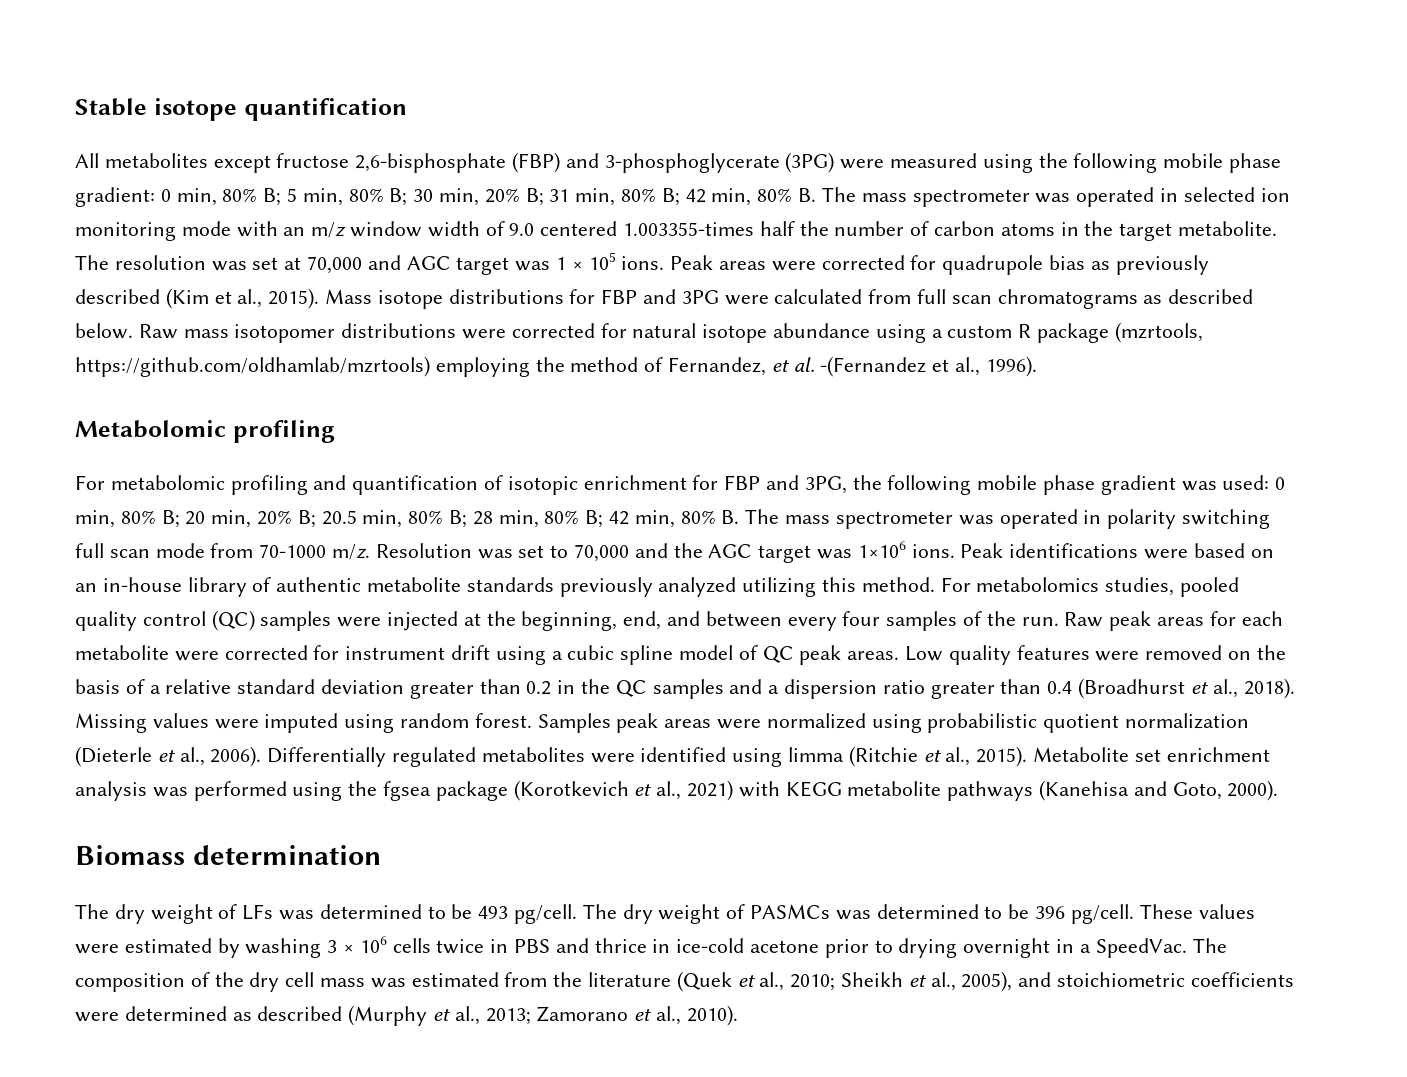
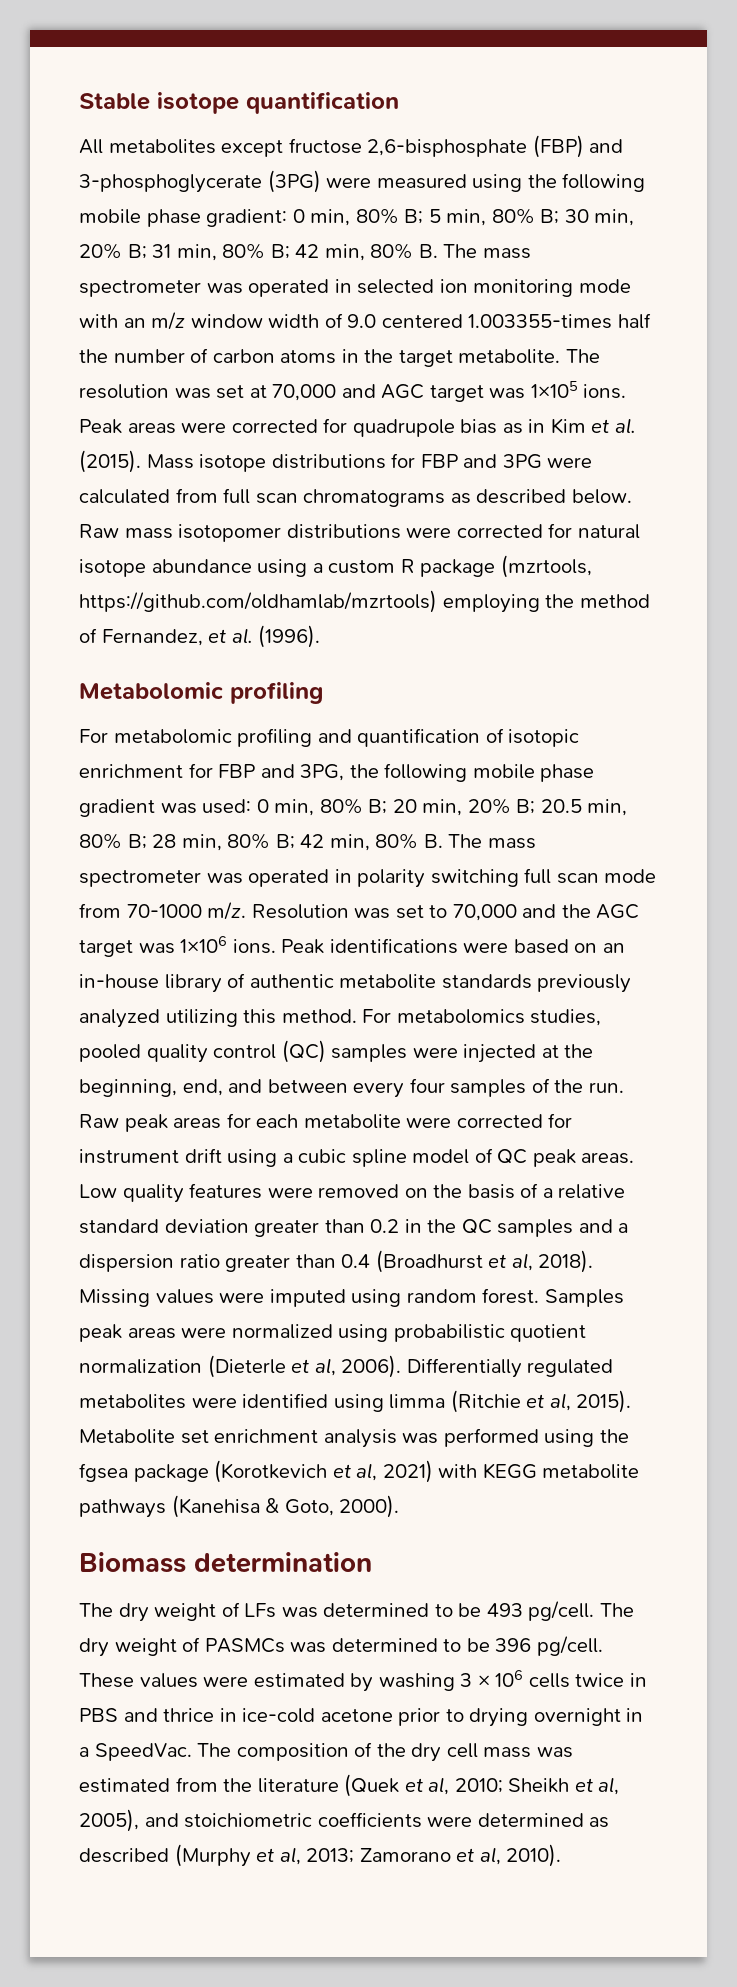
- The resolution was set at 70,000 and AGC target was 1 × 105 ions.
+ The resolution was set at 70,000 and AGC target was 1×105 ions.
- Peak areas were corrected for quadrupole bias as previously described (Kim et al., 2015).
+ Peak areas were corrected for quadrupole bias as in Kim et al. (2015).
- Raw mass isotopomer distributions were corrected for natural isotope abundance using a custom R package (mzrtools, https://github.com/oldhamlab/mzrtools) employing the method of Fernandez, et al. -(Fernandez et al., 1996).
+ Raw mass isotopomer distributions were corrected for natural isotope abundance using a custom R package (mzrtools, https://github.com/oldhamlab/mzrtools) employing the method of Fernandez, et al. (1996).
- Low quality features were removed on the basis of a relative standard deviation greater than 0.2 in the QC samples and a dispersion ratio greater than 0.4 (Broadhurst et al., 2018).
+ Low quality features were removed on the basis of a relative standard deviation greater than 0.2 in the QC samples and a dispersion ratio greater than 0.4 (Broadhurst et al, 2018).
- Samples peak areas were normalized using probabilistic quotient normalization (Dieterle et al., 2006).
+ Samples peak areas were normalized using probabilistic quotient normalization (Dieterle et al, 2006).
- Differentially regulated metabolites were identified using limma (Ritchie et al., 2015).
+ Differentially regulated metabolites were identified using limma (Ritchie et al, 2015).
- Metabolite set enrichment analysis was performed using the fgsea package (Korotkevich et al., 2021) with KEGG metabolite pathways (Kanehisa and Goto, 2000).
+ Metabolite set enrichment analysis was performed using the fgsea package (Korotkevich et al, 2021) with KEGG metabolite pathways (Kanehisa & Goto, 2000).
- The composition of the dry cell mass was estimated from the literature (Quek et al., 2010; Sheikh et al., 2005), and stoichiometric coefficients were determined as described (Murphy et al., 2013; Zamorano et al., 2010).
+ The composition of the dry cell mass was estimated from the literature (Quek et al, 2010; Sheikh et al, 2005), and stoichiometric coefficients were determined as described (Murphy et al, 2013; Zamorano et al, 2010).

